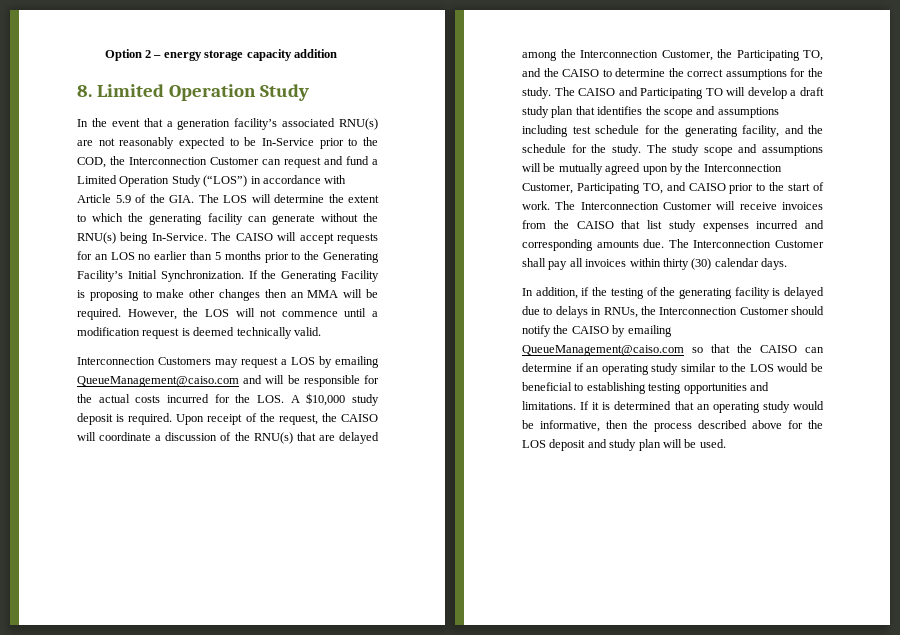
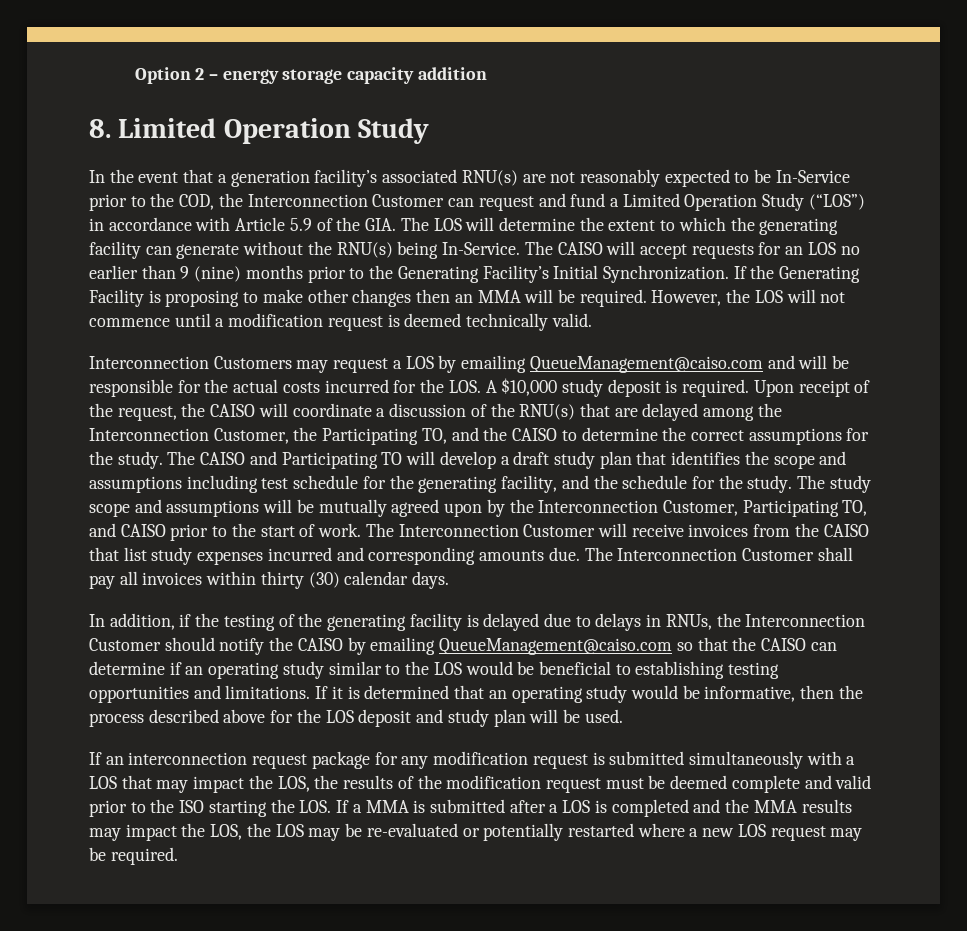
- The CAISO will accept requests for an LOS no earlier than 5 months prior to the Generating Facility’s Initial Synchronization.
+ The CAISO will accept requests for an LOS no earlier than 9 (nine) months prior to the Generating Facility’s Initial Synchronization.
+ If an interconnection request package for any modification request is submitted simultaneously with a LOS that may impact the LOS, the results of the modification request must be deemed complete and valid prior to the ISO starting the LOS. If a MMA is submitted after a LOS is completed and the MMA results may impact the LOS, the LOS may be re-evaluated or potentially restarted where a new LOS request may be required.

